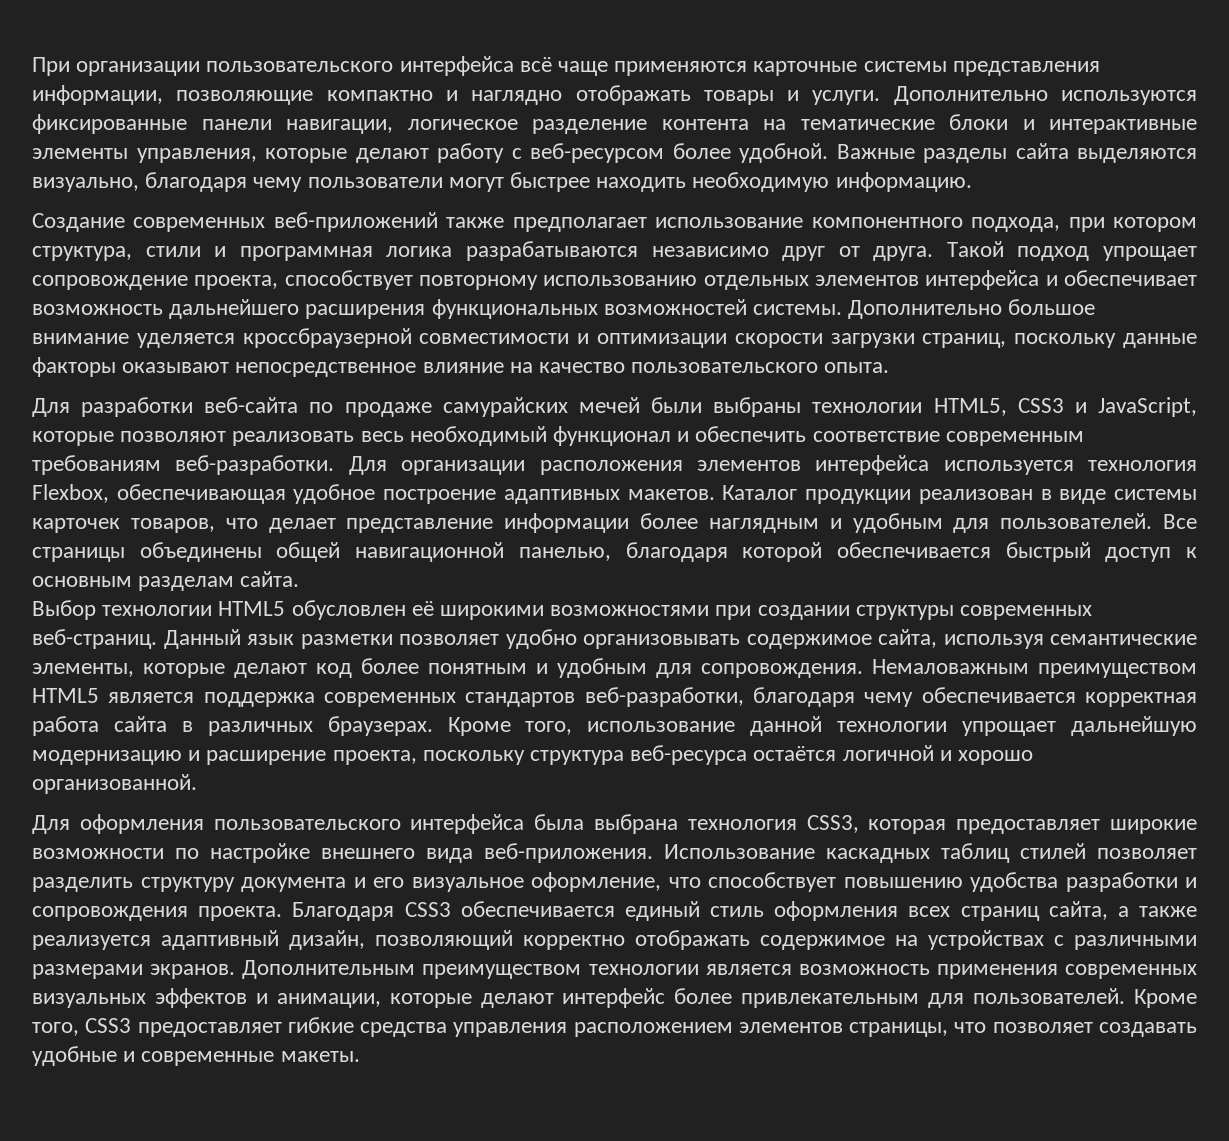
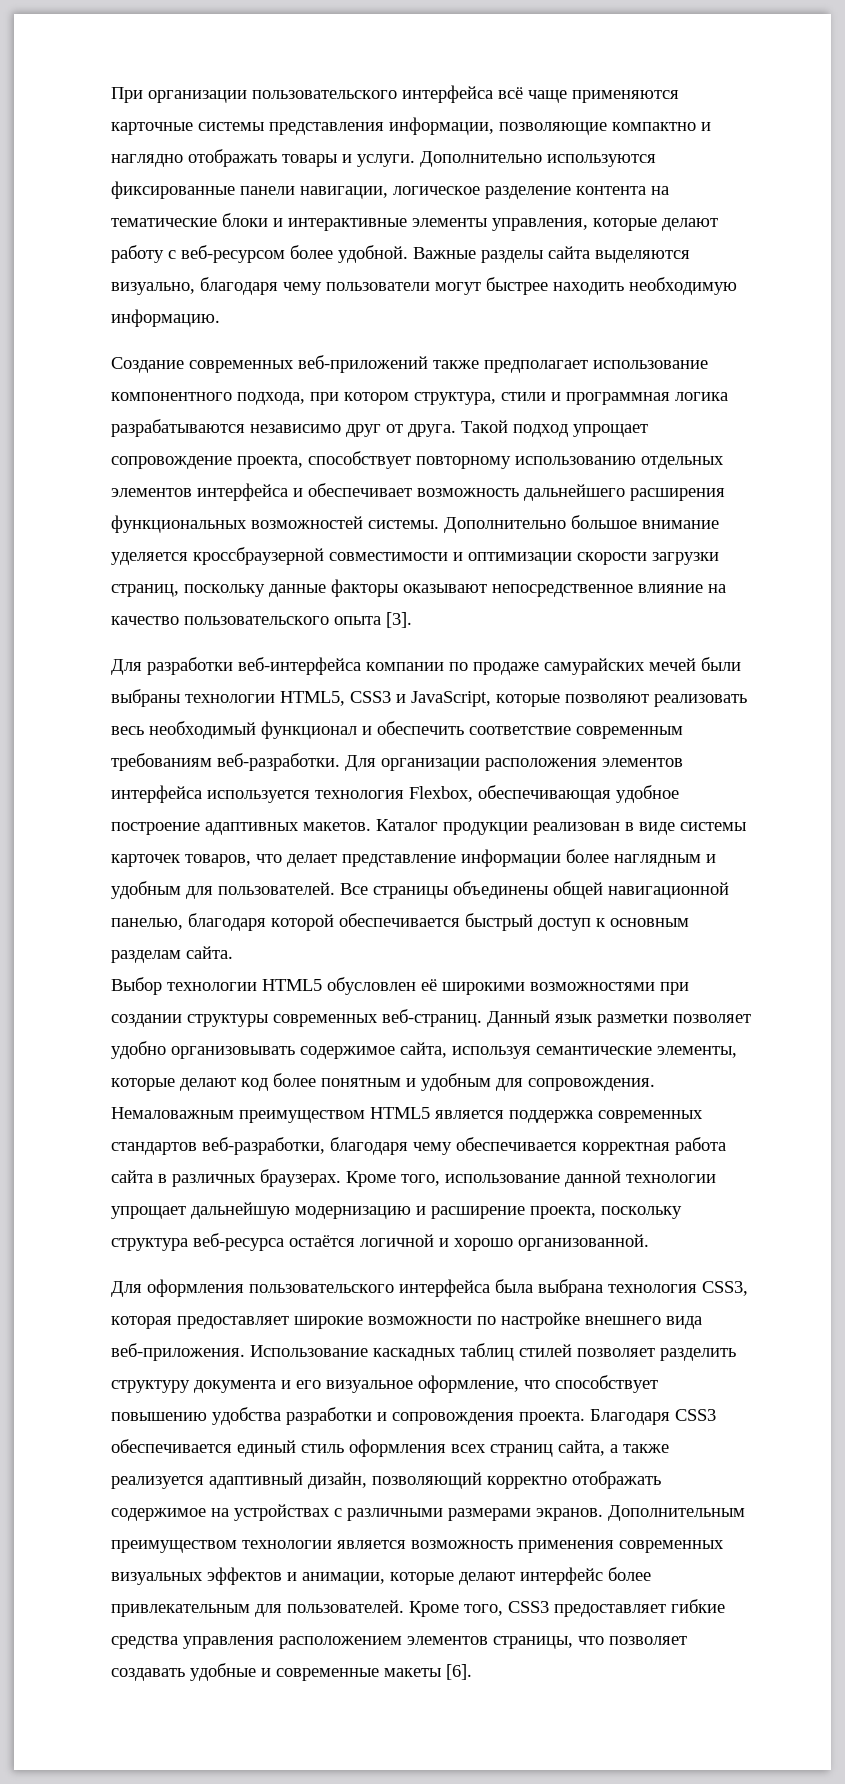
- Дополнительно большое внимание уделяется кроссбраузерной совместимости и оптимизации скорости загрузки страниц, поскольку данные факторы оказывают непосредственное влияние на качество пользовательского опыта.
+ Дополнительно большое внимание уделяется кроссбраузерной совместимости и оптимизации скорости загрузки страниц, поскольку данные факторы оказывают непосредственное влияние на качество пользовательского опыта [3].
- Для разработки веб-сайта по продаже самурайских мечей были выбраны технологии HTML5, CSS3 и JavaScript, которые позволяют реализовать весь необходимый функционал и обеспечить соответствие современным требованиям веб-разработки.
+ Для разработки веб-интерфейса компании по продаже самурайских мечей были выбраны технологии HTML5, CSS3 и JavaScript, которые позволяют реализовать весь необходимый функционал и обеспечить соответствие современным требованиям веб-разработки.
- Кроме того, CSS3 предоставляет гибкие средства управления расположением элементов страницы, что позволяет создавать удобные и современные макеты.
+ Кроме того, CSS3 предоставляет гибкие средства управления расположением элементов страницы, что позволяет создавать удобные и современные макеты [6].

